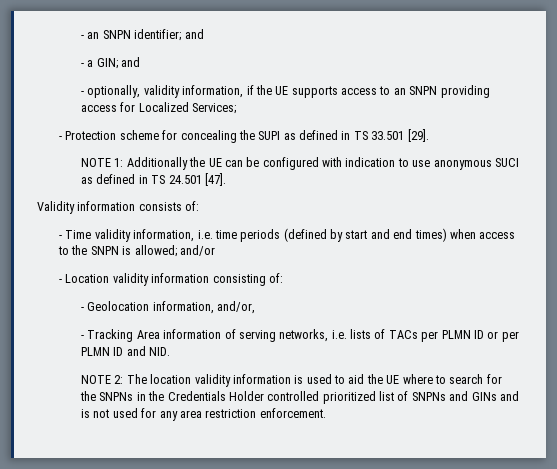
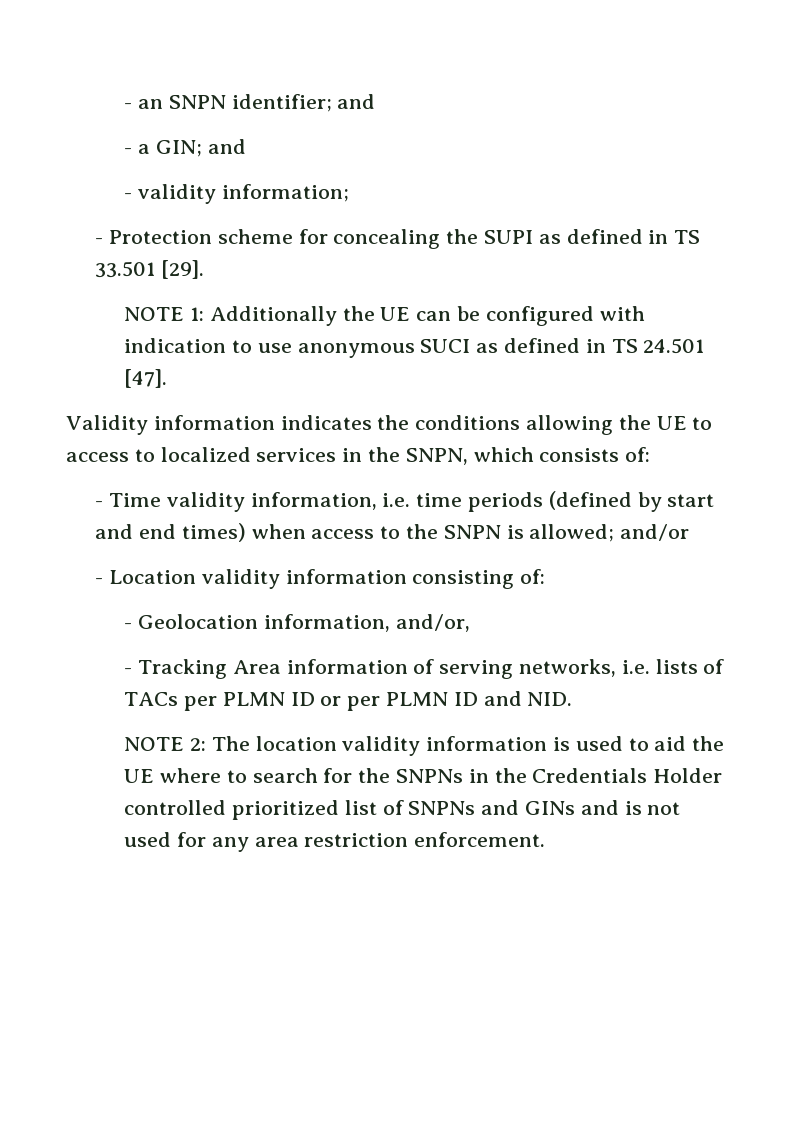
- - optionally, validity information, if the UE supports access to an SNPN providing access for Localized Services;
+ - validity information;
- Validity information consists of:
+ Validity information indicates the conditions allowing the UE to access to localized services in the SNPN, which consists of:

